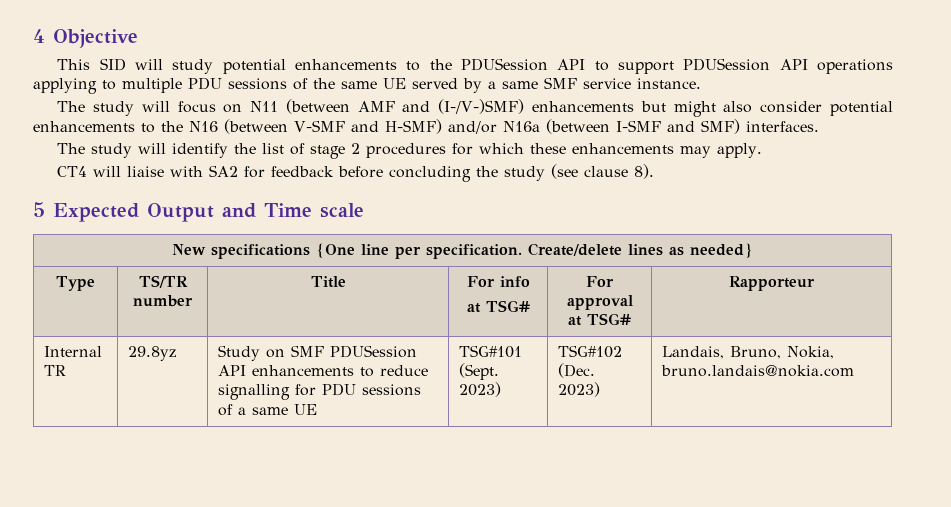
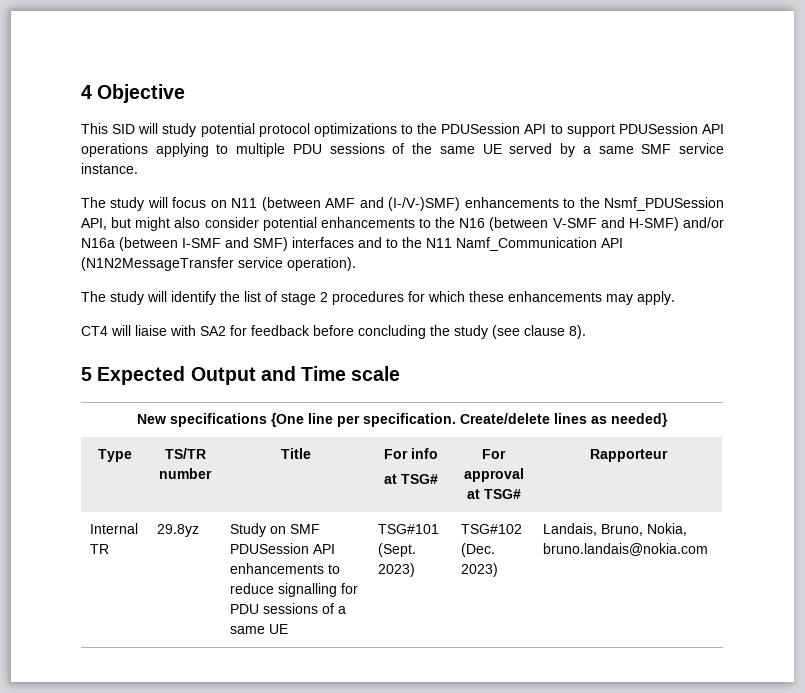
- This SID will study potential enhancements to the PDUSession API to support PDUSession API operations applying to multiple PDU sessions of the same UE served by a same SMF service instance.
+ This SID will study potential protocol optimizations to the PDUSession API to support PDUSession API operations applying to multiple PDU sessions of the same UE served by a same SMF service instance.
- The study will focus on N11 (between AMF and (I-/V-)SMF) enhancements but might also consider potential enhancements to the N16 (between V-SMF and H-SMF) and/or N16a (between I-SMF and SMF) interfaces.
+ The study will focus on N11 (between AMF and (I-/V-)SMF) enhancements to the Nsmf_PDUSession API, but might also consider potential enhancements to the N16 (between V-SMF and H-SMF) and/or N16a (between I-SMF and SMF) interfaces and to the N11 Namf_Communication API (N1N2MessageTransfer service operation).

